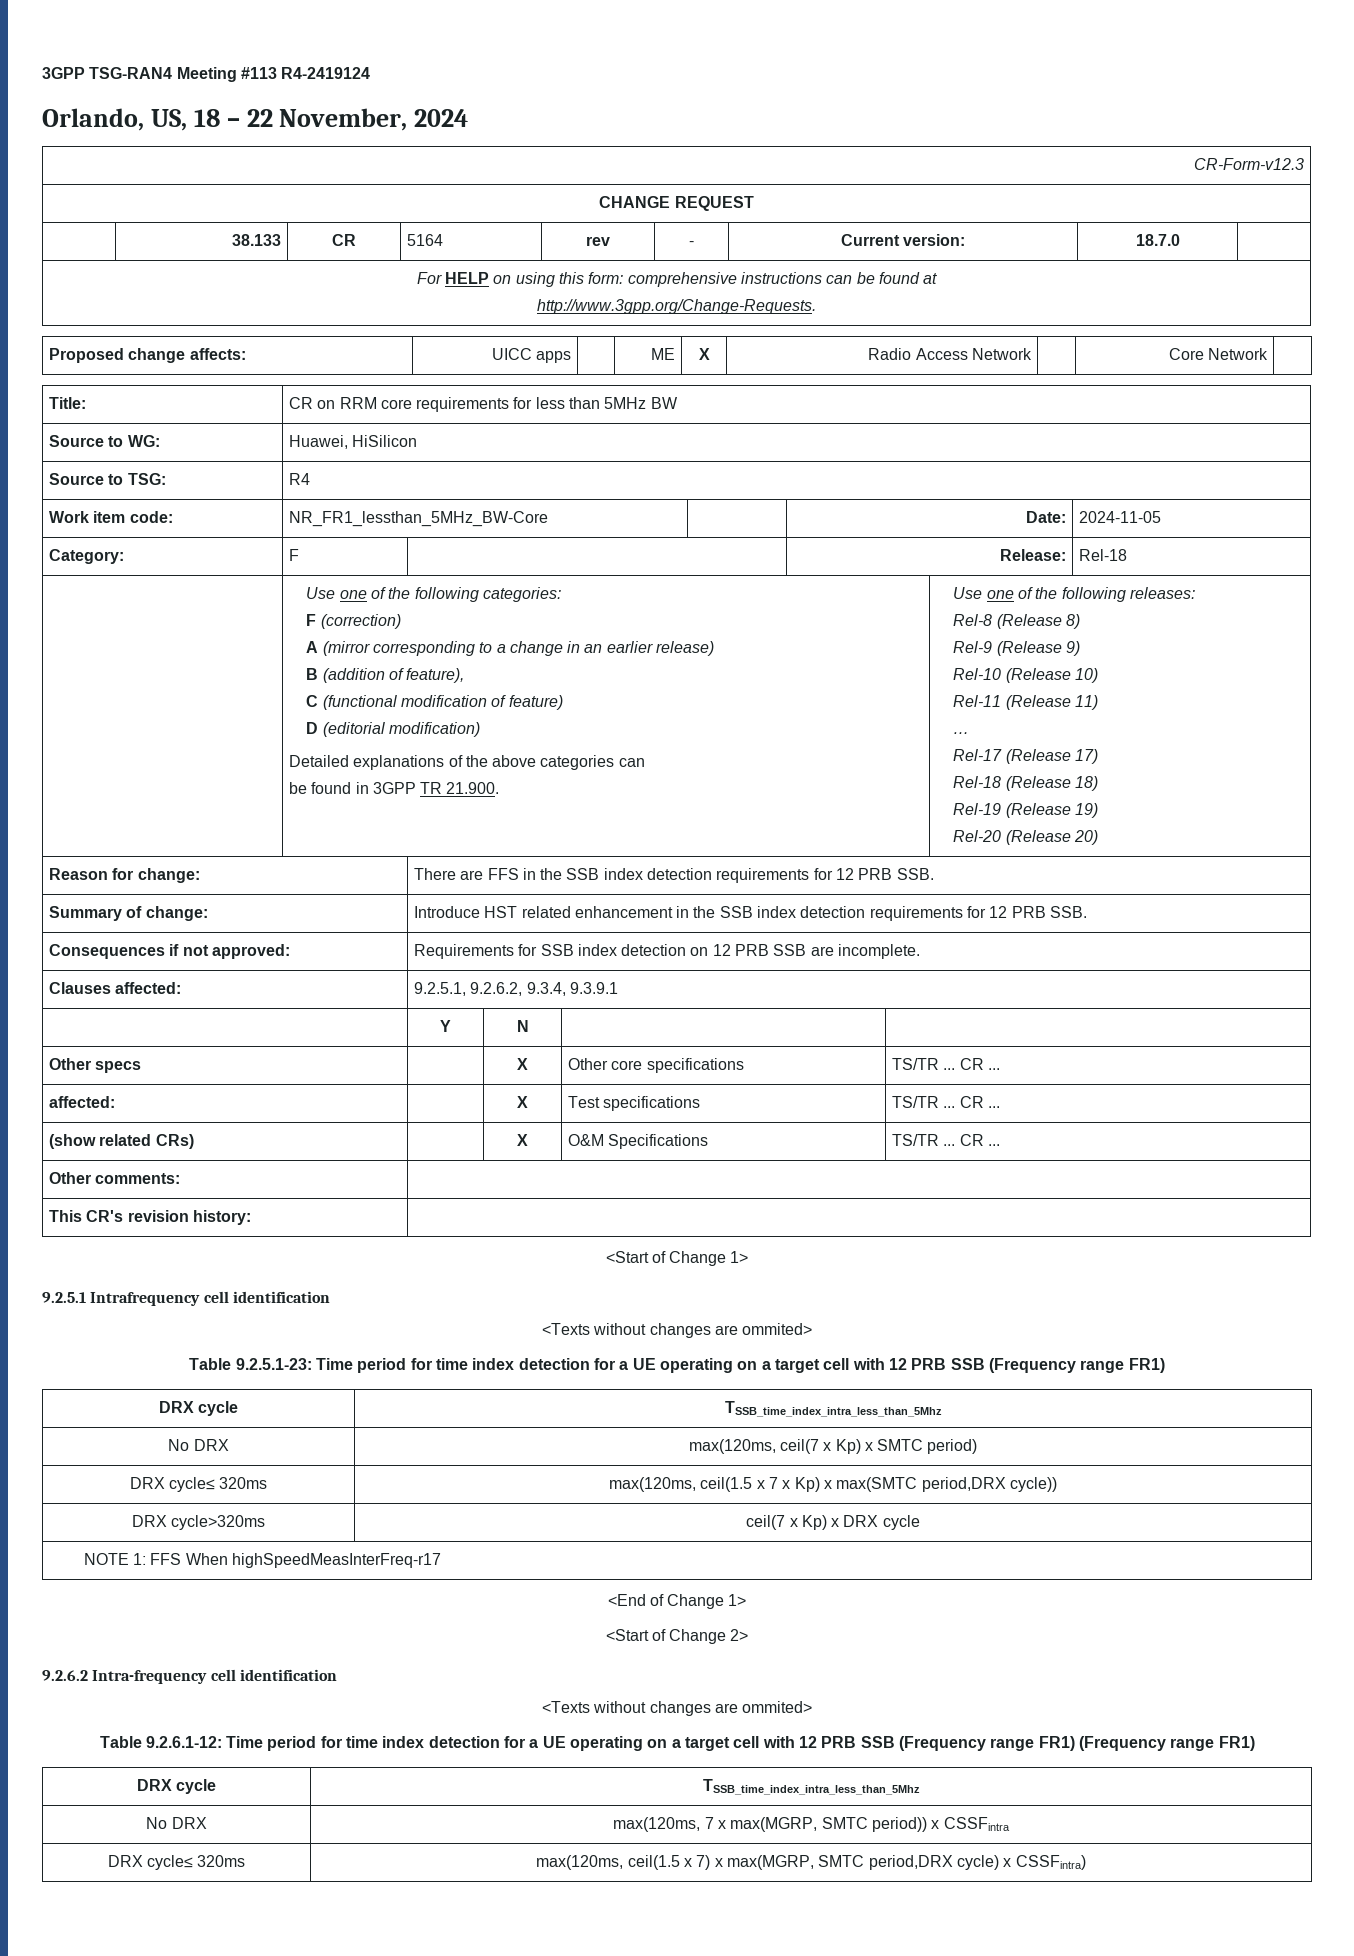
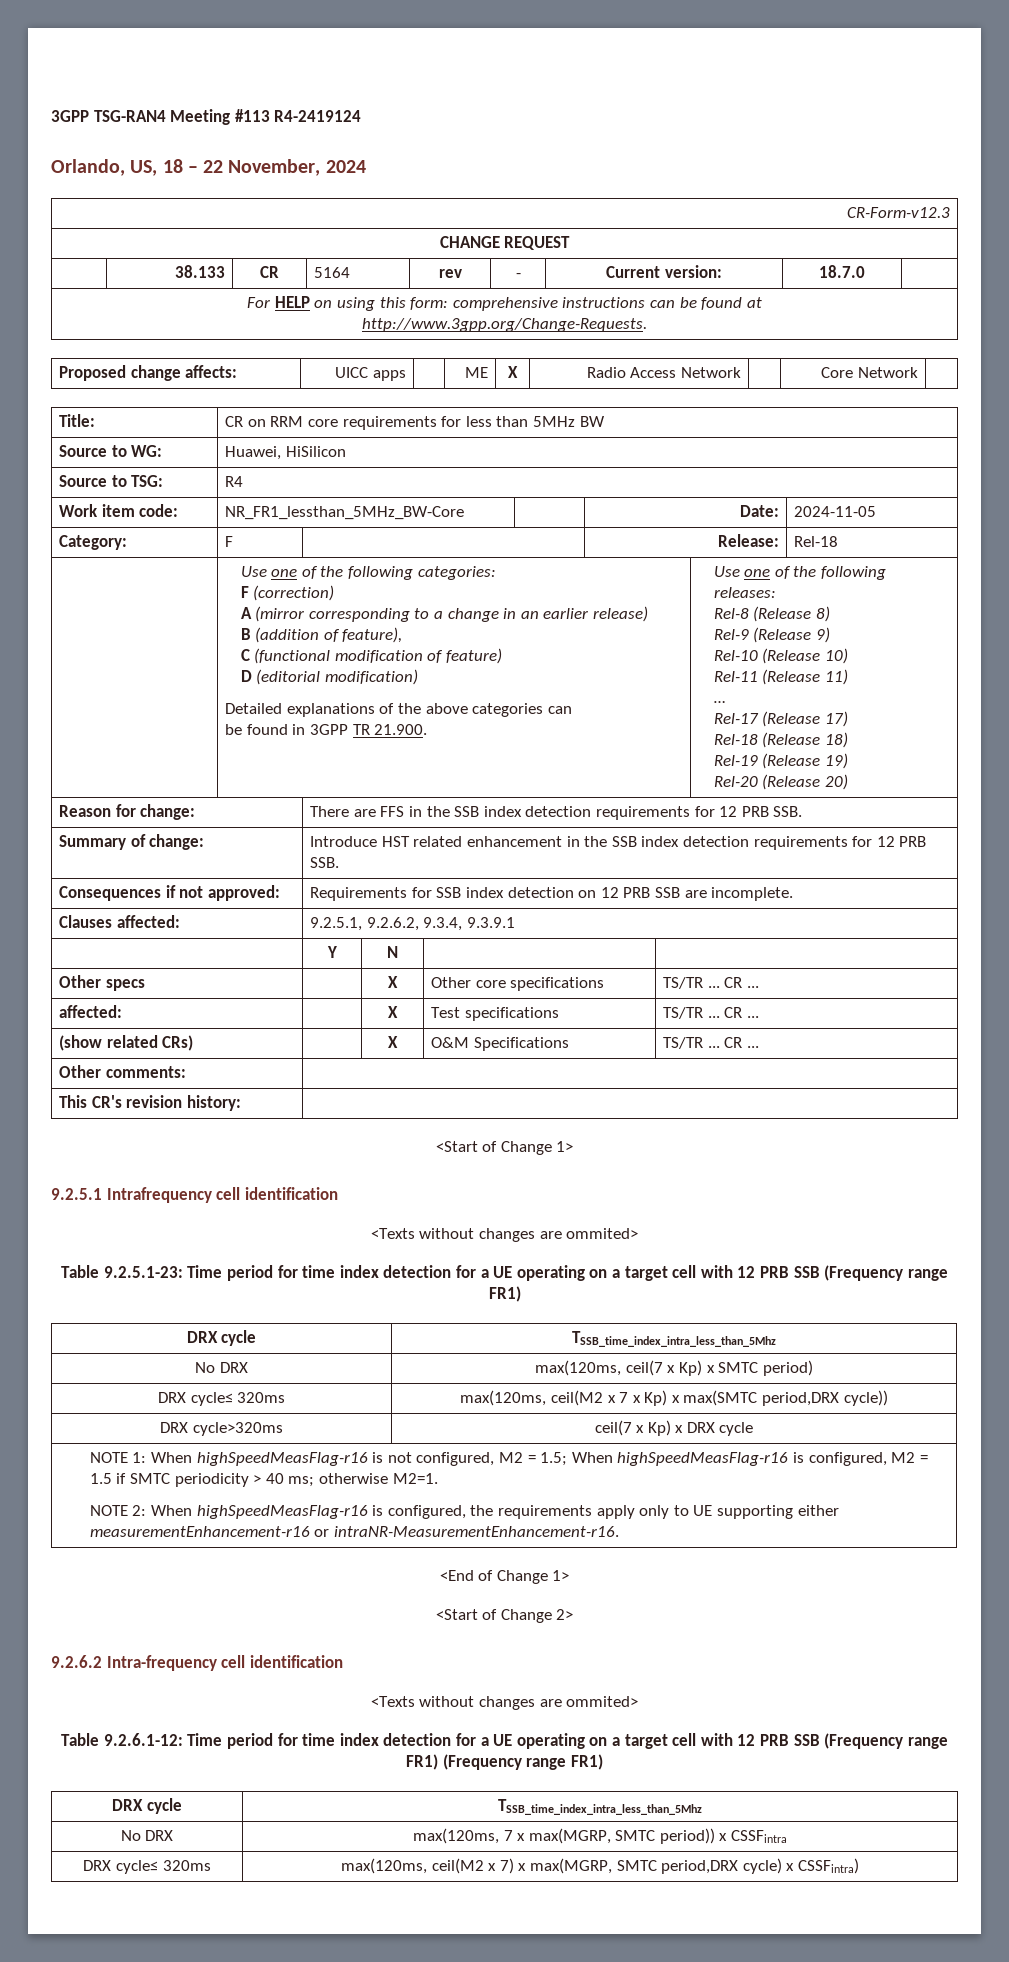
- DRX cycle≤ 320ms | max(120ms, ceil(1.5 x 7 x Kp) x max(SMTC period,DRX cycle))
+ DRX cycle≤ 320ms | max(120ms, ceil(M2 x 7 x Kp) x max(SMTC period,DRX cycle))
- NOTE 1: FFS When highSpeedMeasInterFreq-r17
+ NOTE 1: When highSpeedMeasFlag-r16 is not configured, M2 = 1.5; When highSpeedMeasFlag-r16 is configured, M2 = 1.5 if SMTC periodicity > 40 ms; otherwise M2=1.
+ NOTE 2: When highSpeedMeasFlag-r16 is configured, the requirements apply only to UE supporting either measurementEnhancement-r16 or intraNR-MeasurementEnhancement-r16.
- DRX cycle≤ 320ms | max(120ms, ceil(1.5 x 7) x max(MGRP, SMTC period,DRX cycle) x CSSFintra)
+ DRX cycle≤ 320ms | max(120ms, ceil(M2 x 7) x max(MGRP, SMTC period,DRX cycle) x CSSFintra)

